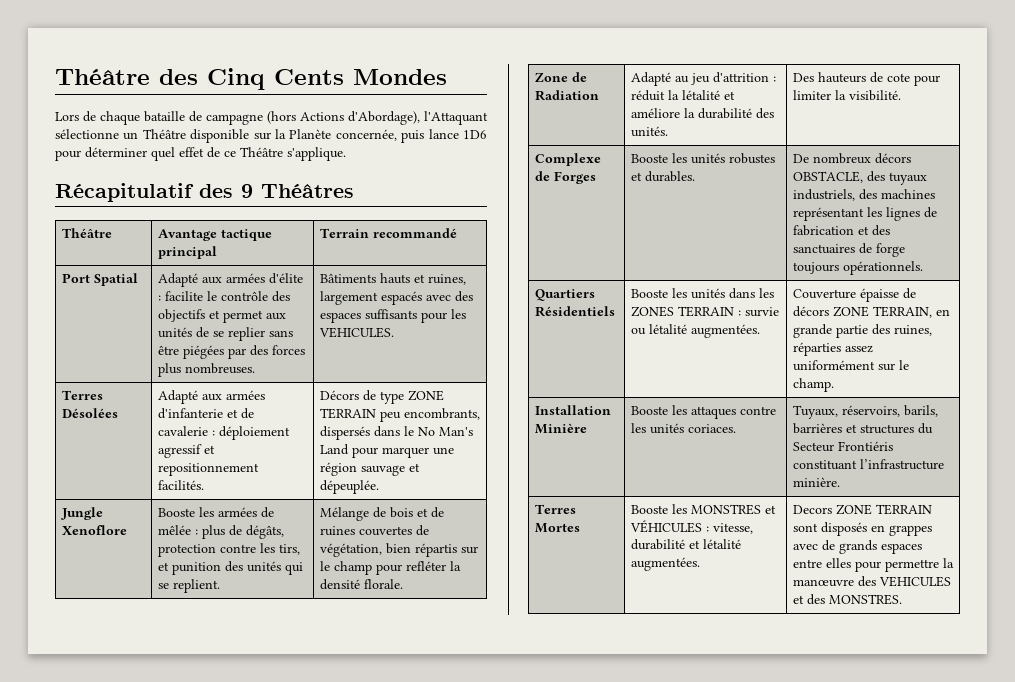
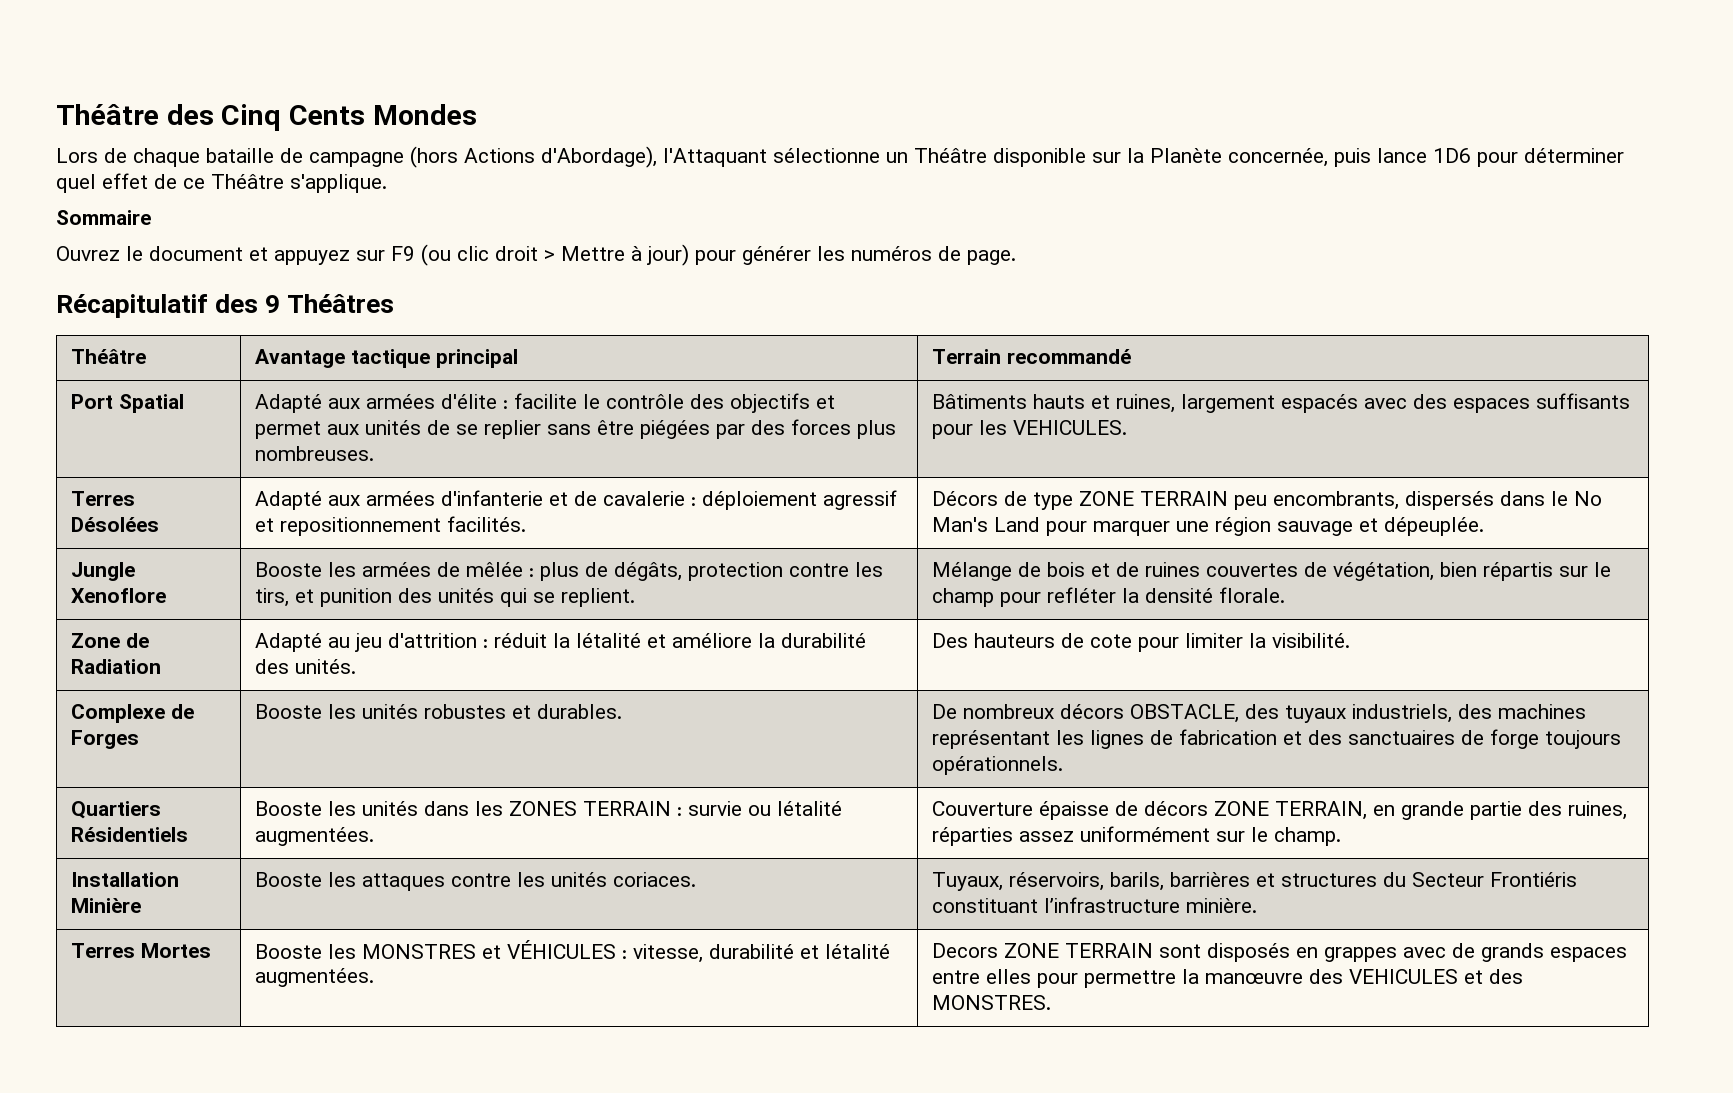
+ Sommaire
+ Ouvrez le document et appuyez sur F9 (ou clic droit > Mettre à jour) pour générer les numéros de page.

